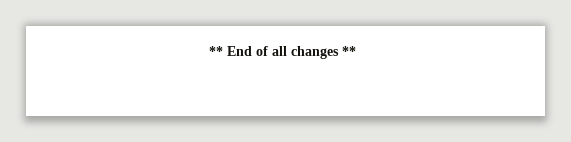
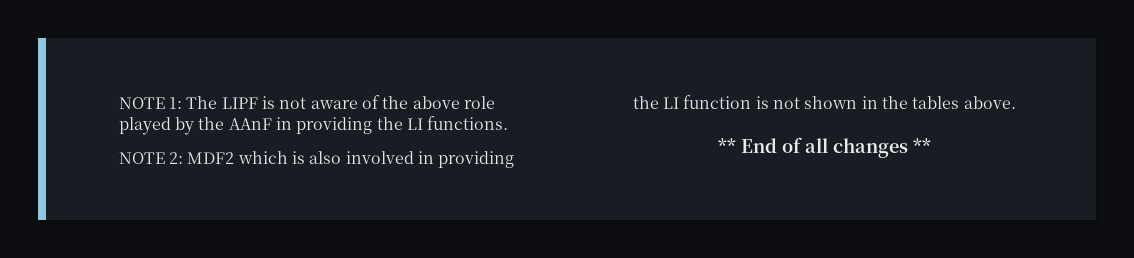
+ NOTE 1: The LIPF is not aware of the above role played by the AAnF in providing the LI functions.
+ NOTE 2: MDF2 which is also involved in providing the LI function is not shown in the tables above.

